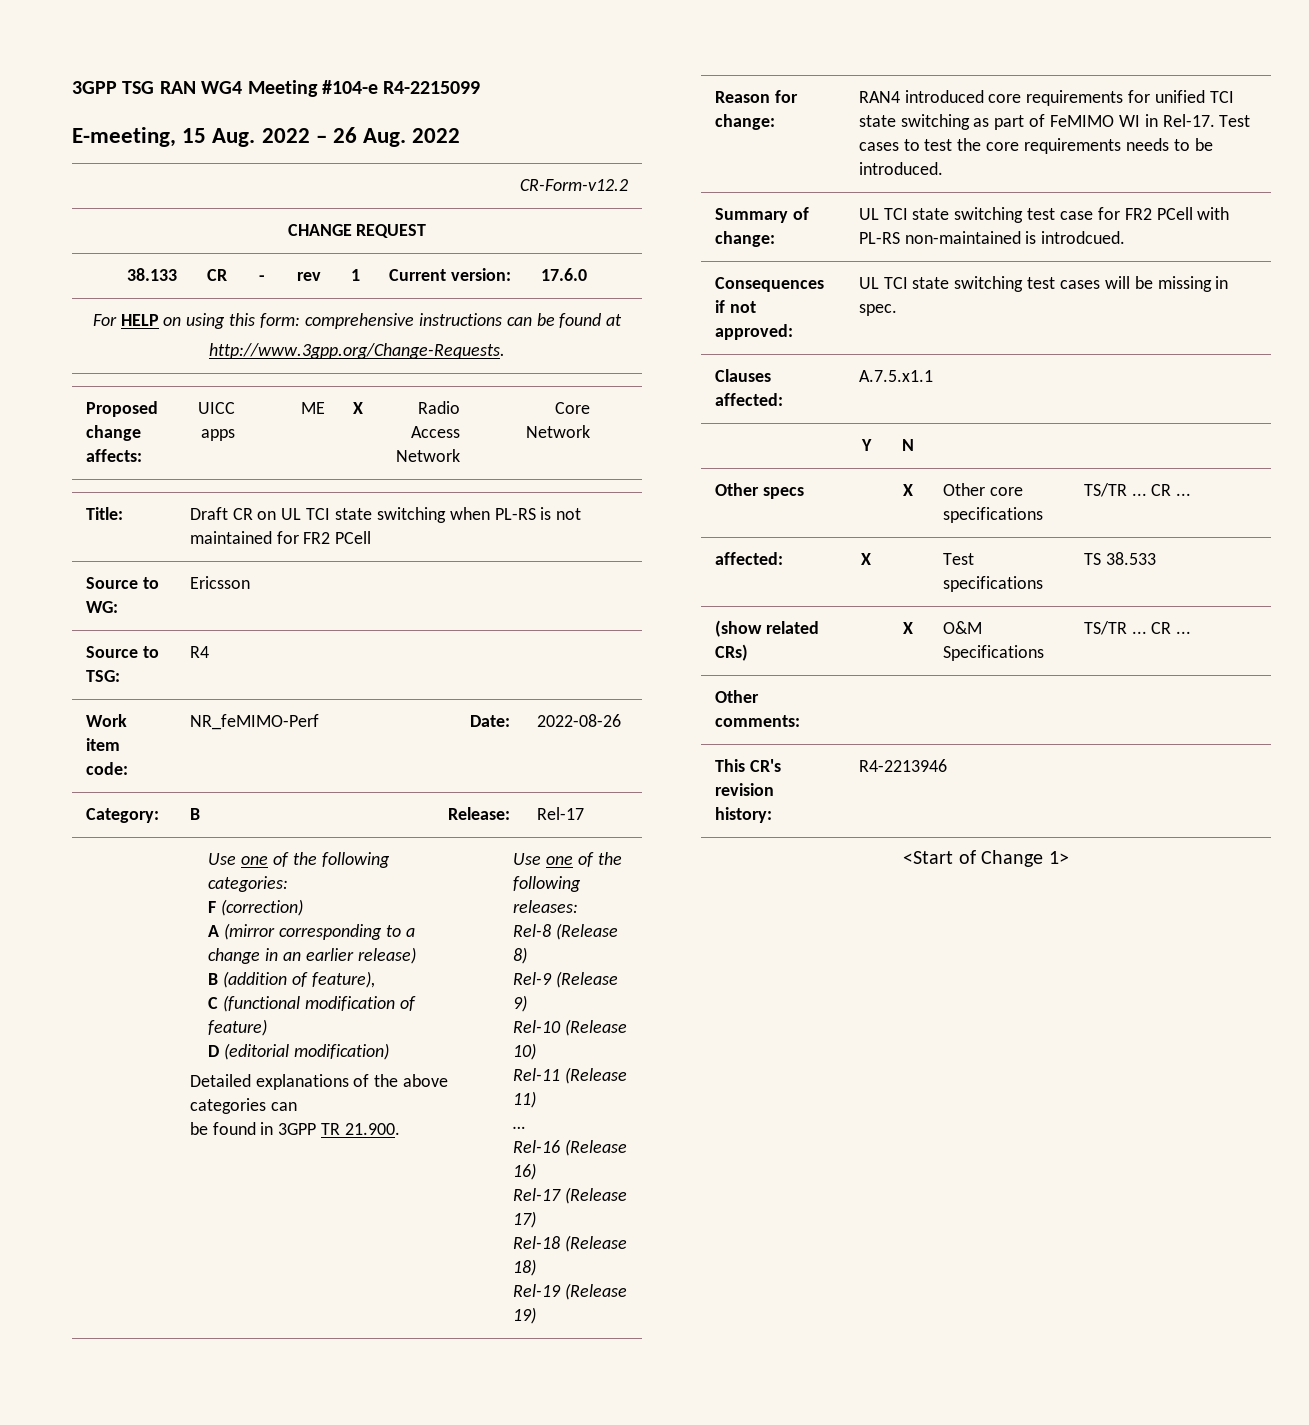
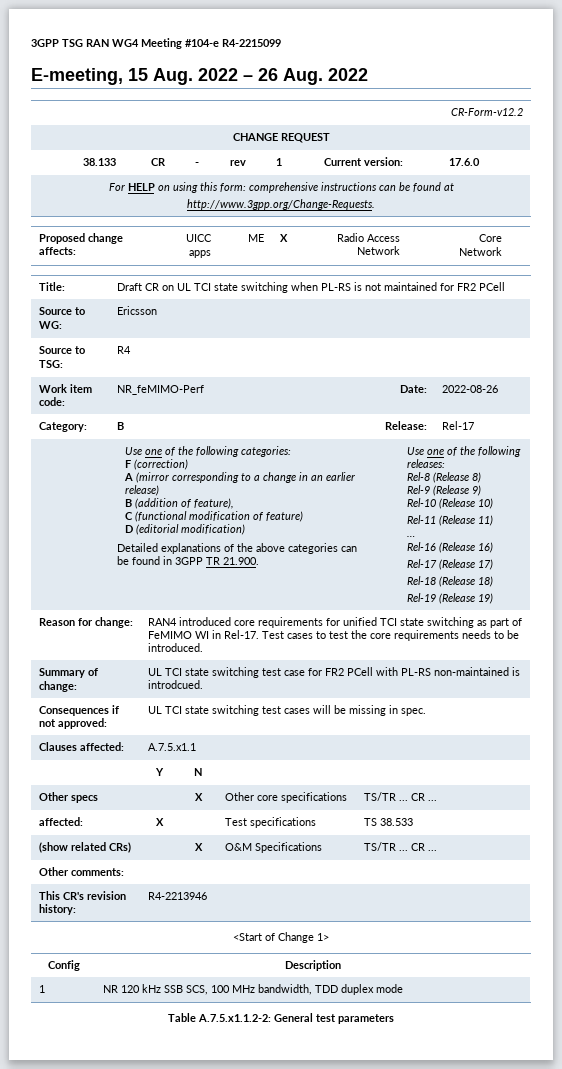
+ Config | Description
+ 1 | NR 120 kHz SSB SCS, 100 MHz bandwidth, TDD duplex mode
+ Table A.7.5.x1.1.2-2: General test parameters

